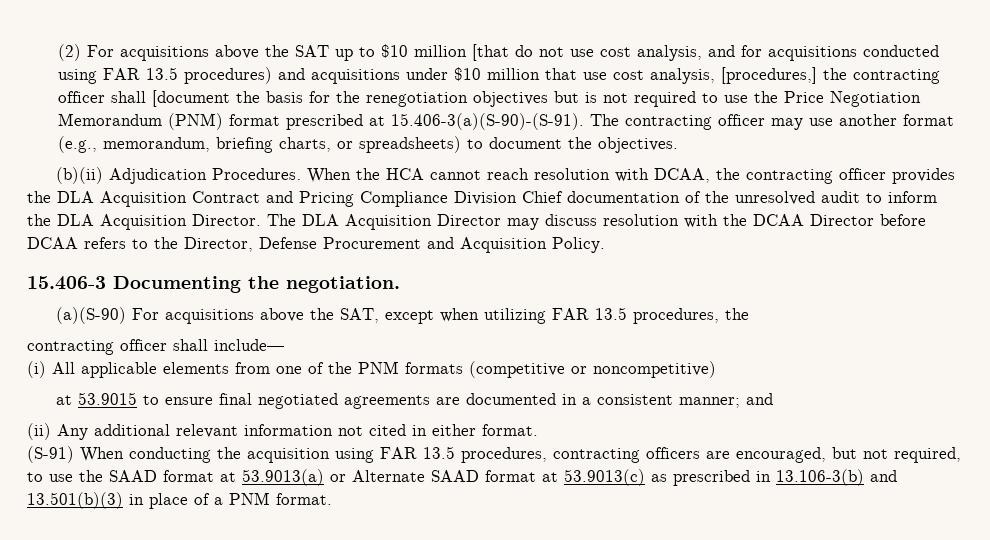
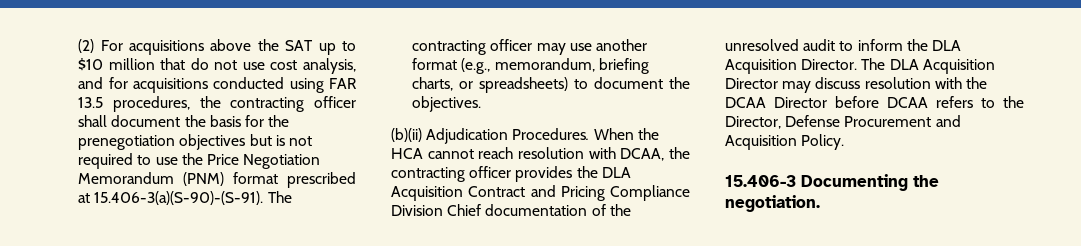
- (2) For acquisitions above the SAT up to $10 million [that do not use cost analysis, and for acquisitions conducted using FAR 13.5 procedures) and acquisitions under $10 million that use cost analysis, [procedures,] the contracting officer shall [document the basis for the renegotiation objectives but is not required to use the Price Negotiation Memorandum (PNM) format prescribed at 15.406-3(a)(S-90)-(S-91). The contracting officer may use another format (e.g., memorandum, briefing charts, or spreadsheets) to document the objectives.
+ (2) For acquisitions above the SAT up to $10 million that do not use cost analysis, and for acquisitions conducted using FAR 13.5 procedures, the contracting officer shall document the basis for the prenegotiation objectives but is not required to use the Price Negotiation Memorandum (PNM) format prescribed at 15.406-3(a)(S-90)-(S-91). The contracting officer may use another format (e.g., memorandum, briefing charts, or spreadsheets) to document the objectives.
- (a)(S-90) For acquisitions above the SAT, except when utilizing FAR 13.5 procedures, the
- contracting officer shall include—
- (i) All applicable elements from one of the PNM formats (competitive or noncompetitive)
- at 53.9015 to ensure final negotiated agreements are documented in a consistent manner; and
- (ii) Any additional relevant information not cited in either format.
- (S-91) When conducting the acquisition using FAR 13.5 procedures, contracting officers are encouraged, but not required, to use the SAAD format at 53.9013(a) or Alternate SAAD format at 53.9013(c) as prescribed in 13.106-3(b) and 13.501(b)(3) in place of a PNM format.

